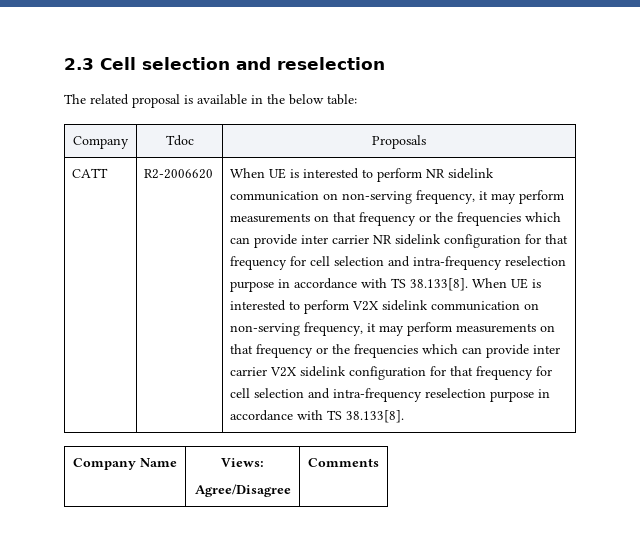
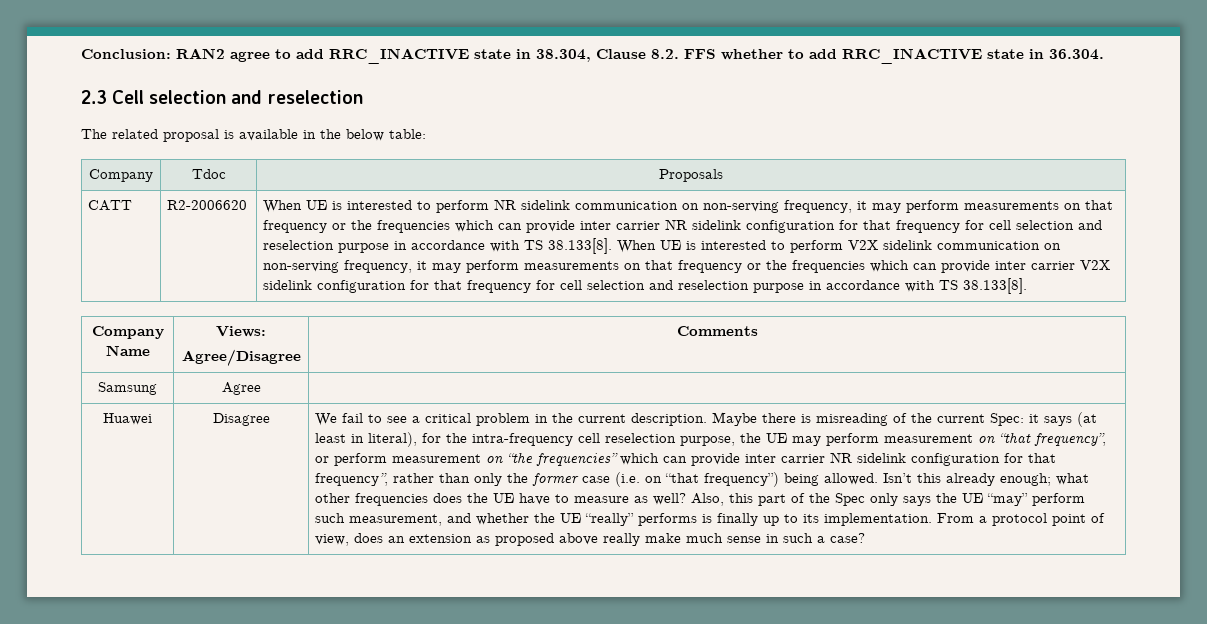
+ Conclusion: RAN2 agree to add RRC_INACTIVE state in 38.304, Clause 8.2. FFS whether to add RRC_INACTIVE state in 36.304.
- When UE is interested to perform NR sidelink communication on non-serving frequency, it may perform measurements on that frequency or the frequencies which can provide inter carrier NR sidelink configuration for that frequency for cell selection and intra-frequency reselection purpose in accordance with TS 38.133[8]. When UE is interested to perform V2X sidelink communication on non-serving frequency, it may perform measurements on that frequency or the frequencies which can provide inter carrier V2X sidelink configuration for that frequency for cell selection and intra-frequency reselection purpose in accordance with TS 38.133[8].
+ When UE is interested to perform NR sidelink communication on non-serving frequency, it may perform measurements on that frequency or the frequencies which can provide inter carrier NR sidelink configuration for that frequency for cell selection and reselection purpose in accordance with TS 38.133[8]. When UE is interested to perform V2X sidelink communication on non-serving frequency, it may perform measurements on that frequency or the frequencies which can provide inter carrier V2X sidelink configuration for that frequency for cell selection and reselection purpose in accordance with TS 38.133[8].
+ Samsung | Agree |
+ Huawei | Disagree | We fail to see a critical problem in the current description. Maybe there is misreading of the current Spec: it says (at least in literal), for the intra-frequency cell reselection purpose, the UE may perform measurement on “that frequency”, or perform measurement on “the frequencies” which can provide inter carrier NR sidelink configuration for that frequency”, rather than only the former case (i.e. on “that frequency”) being allowed. Isn’t this already enough; what other frequencies does the UE have to measure as well? Also, this part of the Spec only says the UE “may” perform such measurement, and whether the UE “really” performs is finally up to its implementation. From a protocol point of view, does an extension as proposed above really make much sense in such a case?

